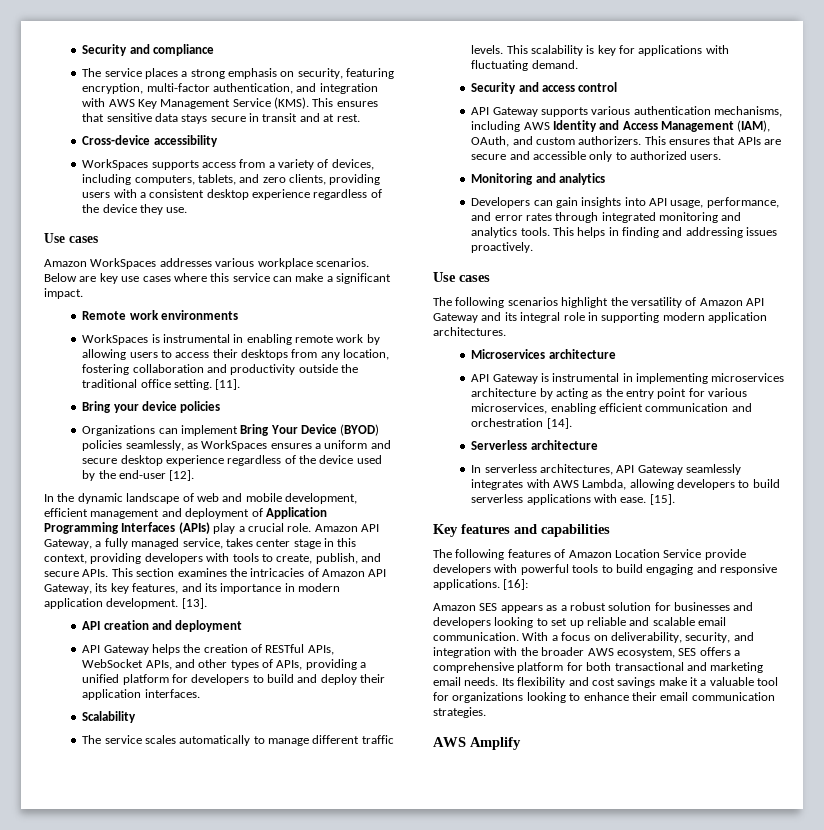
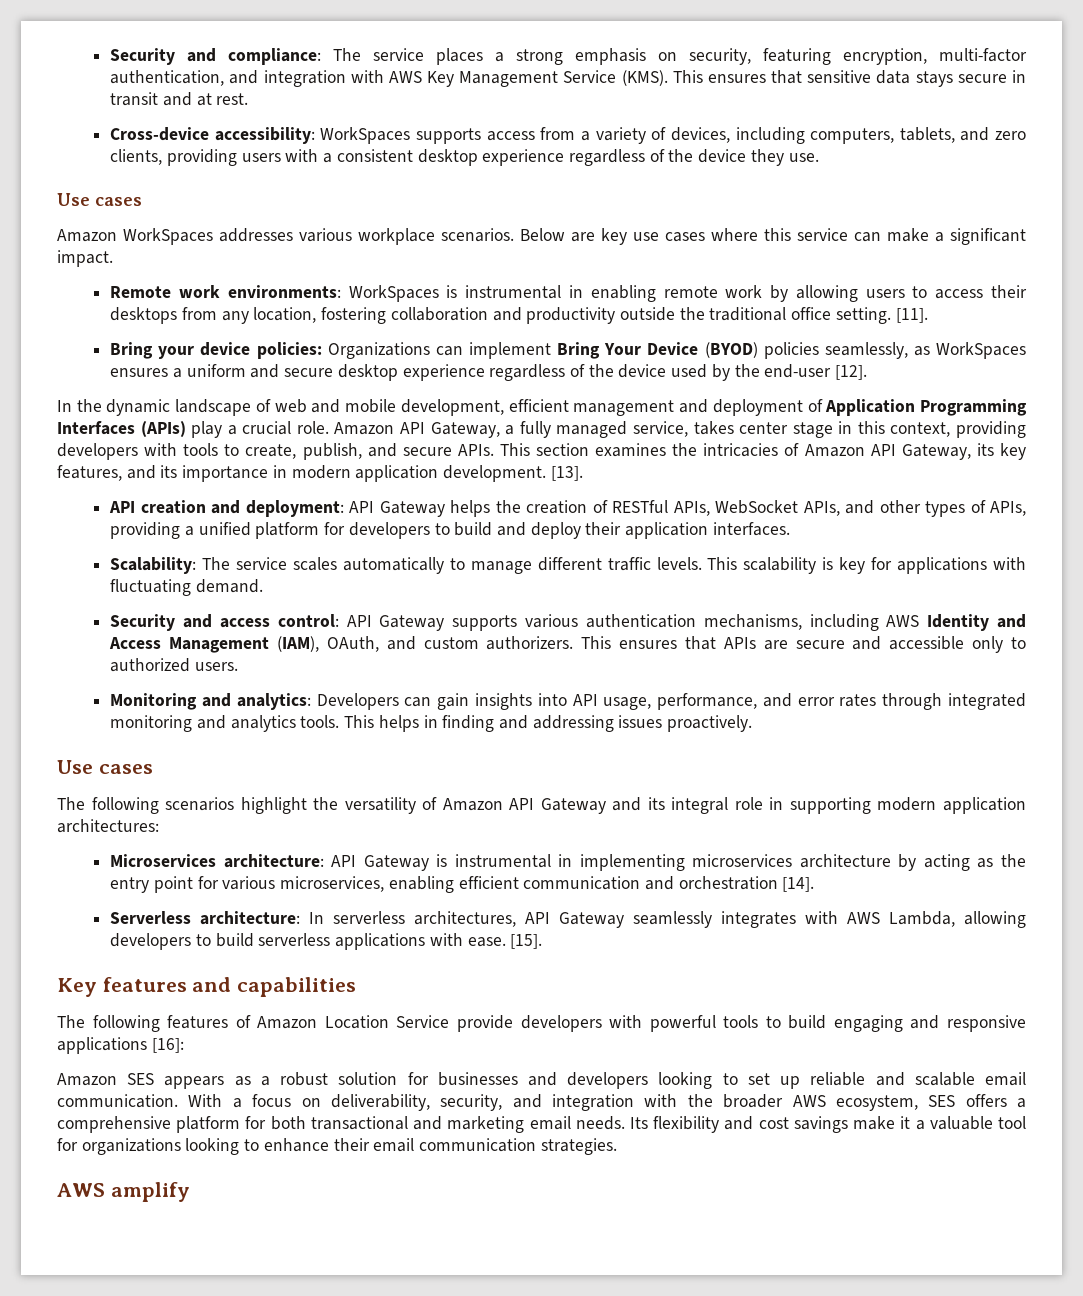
- Security and compliance
- The service places a strong emphasis on security, featuring encryption, multi-factor authentication, and integration with AWS Key Management Service (KMS).
+ Security and compliance: The service places a strong emphasis on security, featuring encryption, multi-factor authentication, and integration with AWS Key Management Service (KMS).
- Cross-device accessibility
- WorkSpaces supports access from a variety of devices, including computers, tablets, and zero clients, providing users with a consistent desktop experience regardless of the device they use.
+ Cross-device accessibility: WorkSpaces supports access from a variety of devices, including computers, tablets, and zero clients, providing users with a consistent desktop experience regardless of the device they use.
- Remote work environments
- WorkSpaces is instrumental in enabling remote work by allowing users to access their desktops from any location, fostering collaboration and productivity outside the traditional office setting.
+ Remote work environments: WorkSpaces is instrumental in enabling remote work by allowing users to access their desktops from any location, fostering collaboration and productivity outside the traditional office setting.
- Bring your device policies
- Organizations can implement Bring Your Device (BYOD) policies seamlessly, as WorkSpaces ensures a uniform and secure desktop experience regardless of the device used by the end-user [12].
+ Bring your device policies: Organizations can implement Bring Your Device (BYOD) policies seamlessly, as WorkSpaces ensures a uniform and secure desktop experience regardless of the device used by the end-user [12].
- API creation and deployment
- API Gateway helps the creation of RESTful APIs, WebSocket APIs, and other types of APIs, providing a unified platform for developers to build and deploy their application interfaces.
+ API creation and deployment: API Gateway helps the creation of RESTful APIs, WebSocket APIs, and other types of APIs, providing a unified platform for developers to build and deploy their application interfaces.
- Scalability
- The service scales automatically to manage different traffic levels.
+ Scalability: The service scales automatically to manage different traffic levels.
- Security and access control
- API Gateway supports various authentication mechanisms, including AWS Identity and Access Management (IAM), OAuth, and custom authorizers.
+ Security and access control: API Gateway supports various authentication mechanisms, including AWS Identity and Access Management (IAM), OAuth, and custom authorizers.
- Monitoring and analytics
- Developers can gain insights into API usage, performance, and error rates through integrated monitoring and analytics tools.
+ Monitoring and analytics: Developers can gain insights into API usage, performance, and error rates through integrated monitoring and analytics tools.
- The following scenarios highlight the versatility of Amazon API Gateway and its integral role in supporting modern application architectures.
+ The following scenarios highlight the versatility of Amazon API Gateway and its integral role in supporting modern application architectures:
- Microservices architecture
- API Gateway is instrumental in implementing microservices architecture by acting as the entry point for various microservices, enabling efficient communication and orchestration [14].
+ Microservices architecture: API Gateway is instrumental in implementing microservices architecture by acting as the entry point for various microservices, enabling efficient communication and orchestration [14].
- Serverless architecture
- In serverless architectures, API Gateway seamlessly integrates with AWS Lambda, allowing developers to build serverless applications with ease.
+ Serverless architecture: In serverless architectures, API Gateway seamlessly integrates with AWS Lambda, allowing developers to build serverless applications with ease.
- The following features of Amazon Location Service provide developers with powerful tools to build engaging and responsive applications. [16]:
+ The following features of Amazon Location Service provide developers with powerful tools to build engaging and responsive applications [16]:
- AWS Amplify
+ AWS amplify

